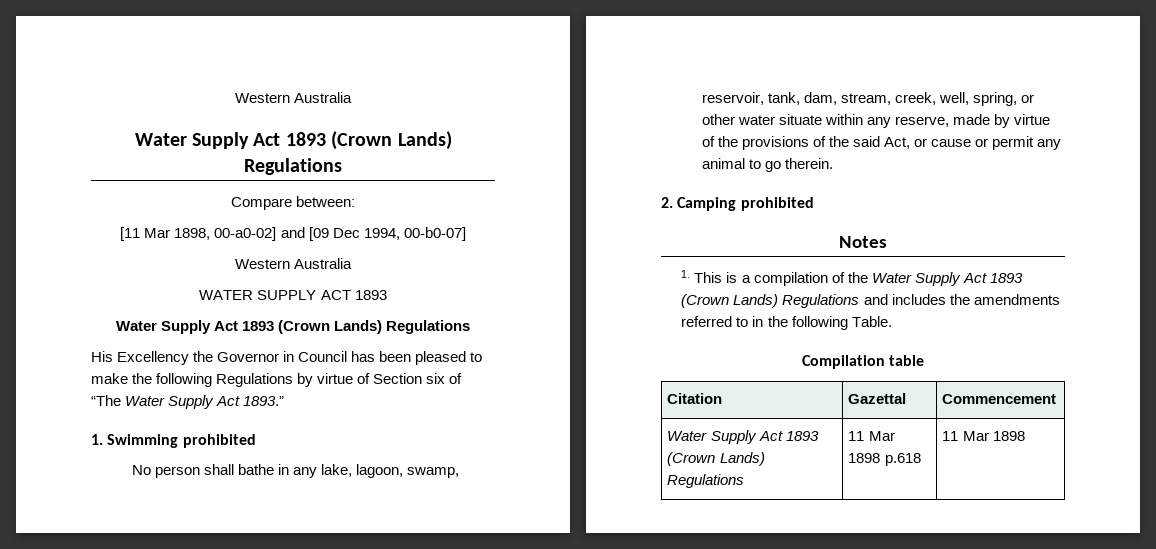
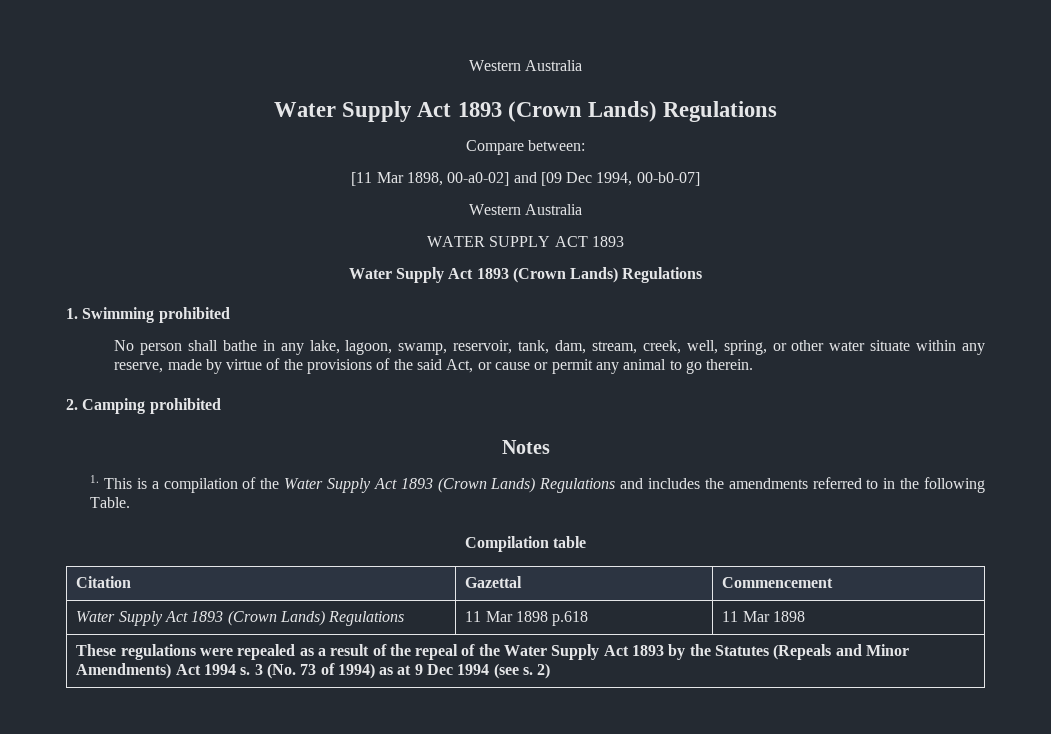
- His Excellency the Governor in Council has been pleased to make the following Regulations by virtue of Section six of “The Water Supply Act 1893.”
+ These regulations were repealed as a result of the repeal of the Water Supply Act 1893 by the Statutes (Repeals and Minor Amendments) Act 1994 s. 3 (No. 73 of 1994) as at 9 Dec 1994 (see s. 2)

